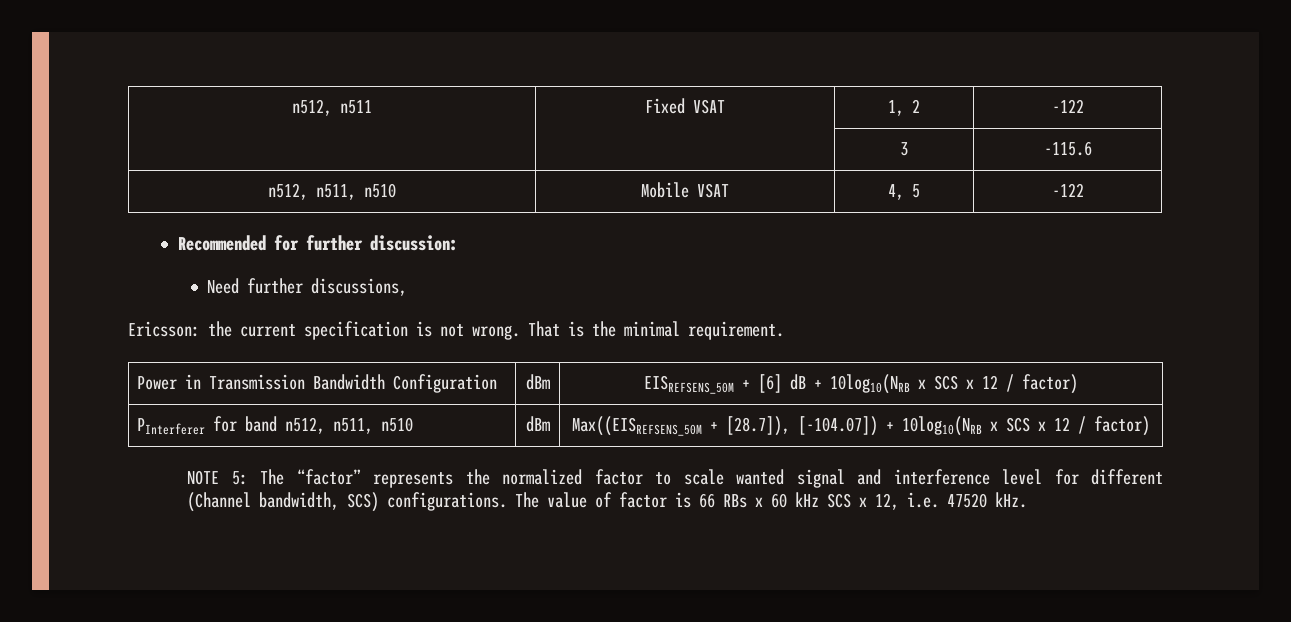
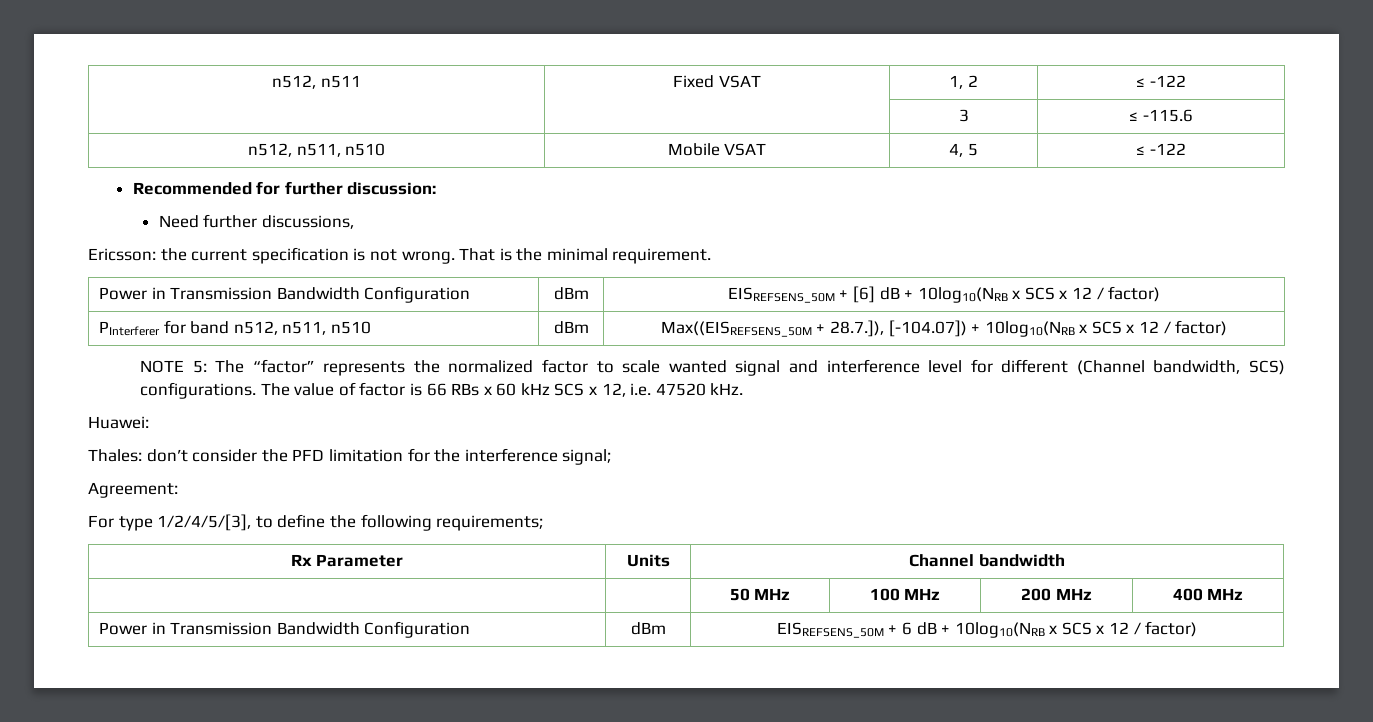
- n512, n511 | Fixed VSAT | 1, 2 | -122
+ n512, n511 | Fixed VSAT | 1, 2 | ≤ -122
- | | 3 | -115.6
+ | | 3 | ≤ -115.6
- n512, n511, n510 | Mobile VSAT | 4, 5 | -122
+ n512, n511, n510 | Mobile VSAT | 4, 5 | ≤ -122
- PInterferer for band n512, n511, n510 | dBm | Max((EISREFSENS_50M + [28.7]), [-104.07]) + 10log10(NRB x SCS x 12 / factor)
+ PInterferer for band n512, n511, n510 | dBm | Max((EISREFSENS_50M + 28.7.]), [-104.07]) + 10log10(NRB x SCS x 12 / factor)
+ Huawei:
+ Thales: don’t consider the PFD limitation for the interference signal;
+ Agreement:
+ For type 1/2/4/5/[3], to define the following requirements;
+ Rx Parameter | Units | Channel bandwidth
+ | | 50 MHz | 100 MHz | 200 MHz | 400 MHz
+ Power in Transmission Bandwidth Configuration | dBm | EISREFSENS_50M + 6 dB + 10log10(NRB x SCS x 12 / factor)

